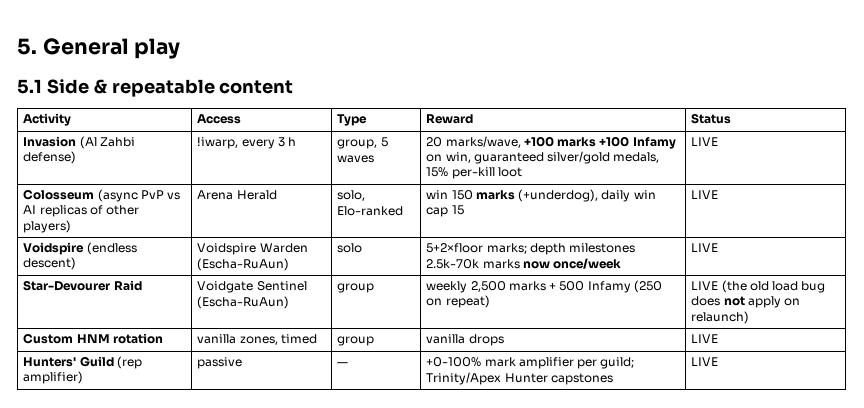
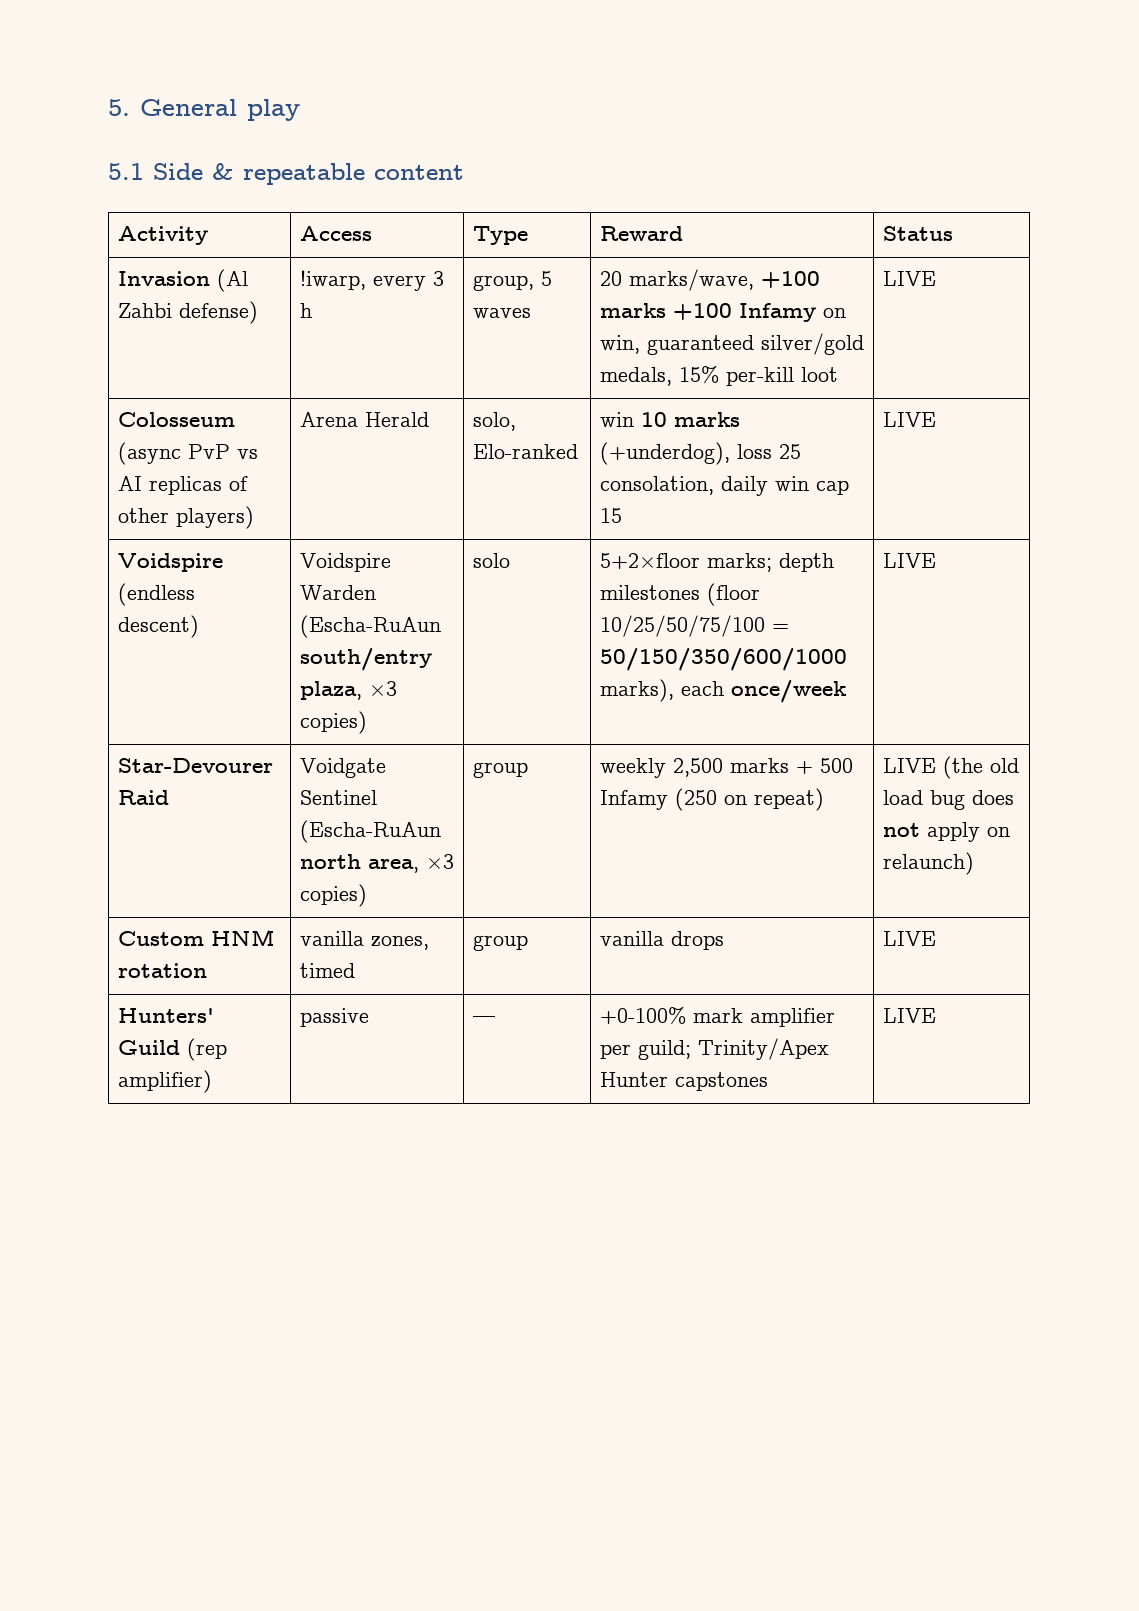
- Colosseum (async PvP vs AI replicas of other players) | Arena Herald | solo, Elo-ranked | win 150 marks (+underdog), daily win cap 15 | LIVE
+ Colosseum (async PvP vs AI replicas of other players) | Arena Herald | solo, Elo-ranked | win 10 marks (+underdog), loss 25 consolation, daily win cap 15 | LIVE
- Voidspire (endless descent) | Voidspire Warden (Escha-RuAun) | solo | 5+2×floor marks; depth milestones 2.5k-70k marks now once/week | LIVE
+ Voidspire (endless descent) | Voidspire Warden (Escha-RuAun south/entry plaza, ×3 copies) | solo | 5+2×floor marks; depth milestones (floor 10/25/50/75/100 = 50/150/350/600/1000 marks), each once/week | LIVE
- Star-Devourer Raid | Voidgate Sentinel (Escha-RuAun) | group | weekly 2,500 marks + 500 Infamy (250 on repeat) | LIVE (the old load bug does not apply on relaunch)
+ Star-Devourer Raid | Voidgate Sentinel (Escha-RuAun north area, ×3 copies) | group | weekly 2,500 marks + 500 Infamy (250 on repeat) | LIVE (the old load bug does not apply on relaunch)

